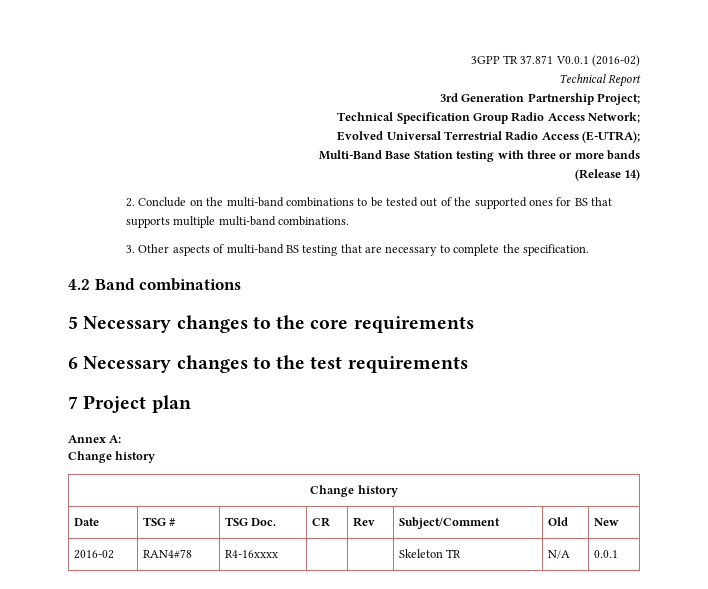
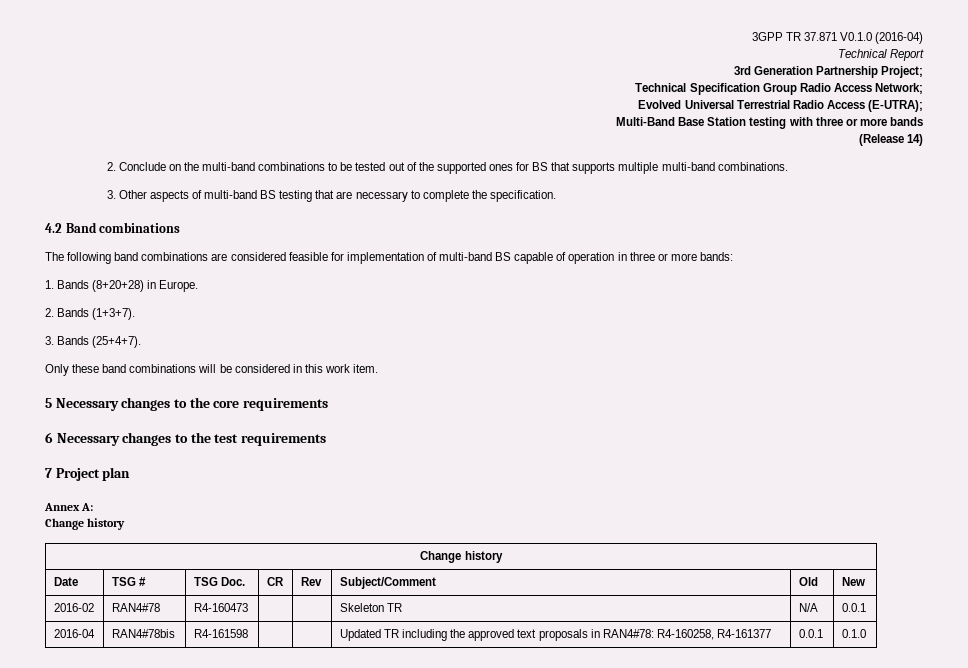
- 3GPP TR 37.871 V0.0.1 (2016-02)
+ 3GPP TR 37.871 V0.1.0 (2016-04)
+ The following band combinations are considered feasible for implementation of multi-band BS capable of operation in three or more bands:
+ 1. Bands (8+20+28) in Europe.
+ 2. Bands (1+3+7).
+ 3. Bands (25+4+7).
+ Only these band combinations will be considered in this work item.
- 2016-02 | RAN4#78 | R4-16xxxx | | | Skeleton TR | N/A | 0.0.1
+ 2016-02 | RAN4#78 | R4-160473 | | | Skeleton TR | N/A | 0.0.1
+ 2016-04 | RAN4#78bis | R4-161598 | | | Updated TR including the approved text proposals in RAN4#78: R4-160258, R4-161377 | 0.0.1 | 0.1.0

